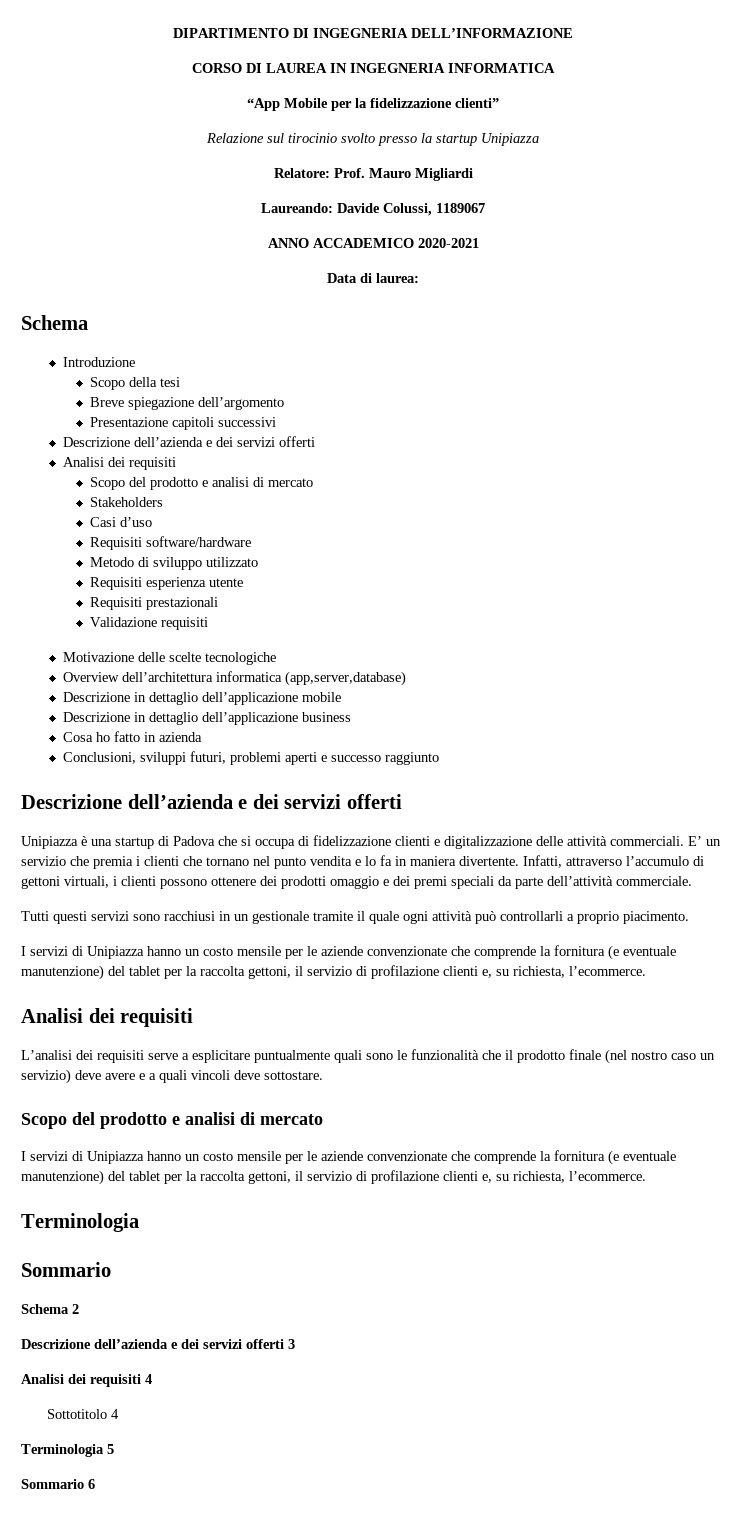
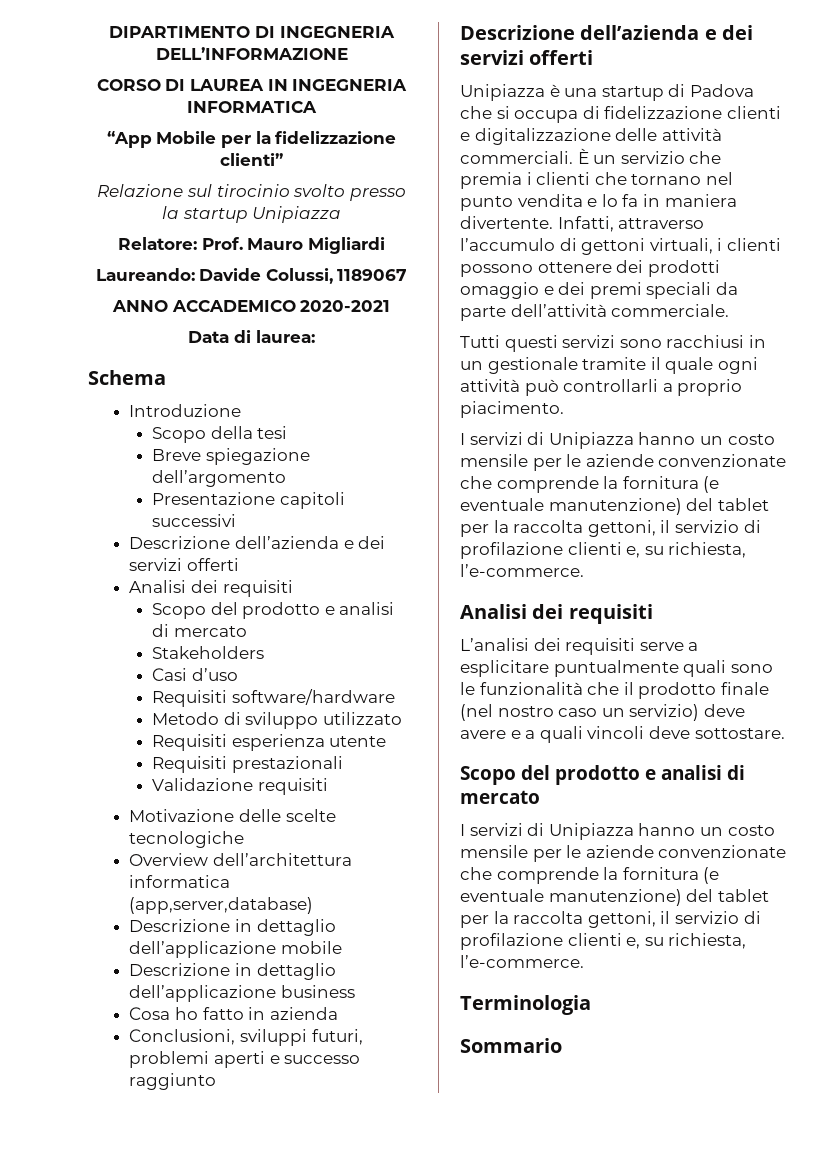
- E’ un servizio che premia i clienti che tornano nel punto vendita e lo fa in maniera divertente.
+ È un servizio che premia i clienti che tornano nel punto vendita e lo fa in maniera divertente.
  Tutti questi servizi sono racchiusi in un gestionale tramite il quale ogni attività può controllarli a proprio piacimento.
- I servizi di Unipiazza hanno un costo mensile per le aziende convenzionate che comprende la fornitura (e eventuale manutenzione) del tablet per la raccolta gettoni, il servizio di profilazione clienti e, su richiesta, l’ecommerce.
+ I servizi di Unipiazza hanno un costo mensile per le aziende convenzionate che comprende la fornitura (e eventuale manutenzione) del tablet per la raccolta gettoni, il servizio di profilazione clienti e, su richiesta, l’e-commerce.
  L’analisi dei requisiti serve a esplicitare puntualmente quali sono le funzionalità che il prodotto finale (nel nostro caso un servizio) deve avere e a quali vincoli deve sottostare.
  Scopo del prodotto e analisi di mercato
- I servizi di Unipiazza hanno un costo mensile per le aziende convenzionate che comprende la fornitura (e eventuale manutenzione) del tablet per la raccolta gettoni, il servizio di profilazione clienti e, su richiesta, l’ecommerce.
+ I servizi di Unipiazza hanno un costo mensile per le aziende convenzionate che comprende la fornitura (e eventuale manutenzione) del tablet per la raccolta gettoni, il servizio di profilazione clienti e, su richiesta, l’e-commerce.
- Schema 2
- Descrizione dell’azienda e dei servizi offerti 3
- Analisi dei requisiti 4
- Sottotitolo 4
- Terminologia 5
- Sommario 6

